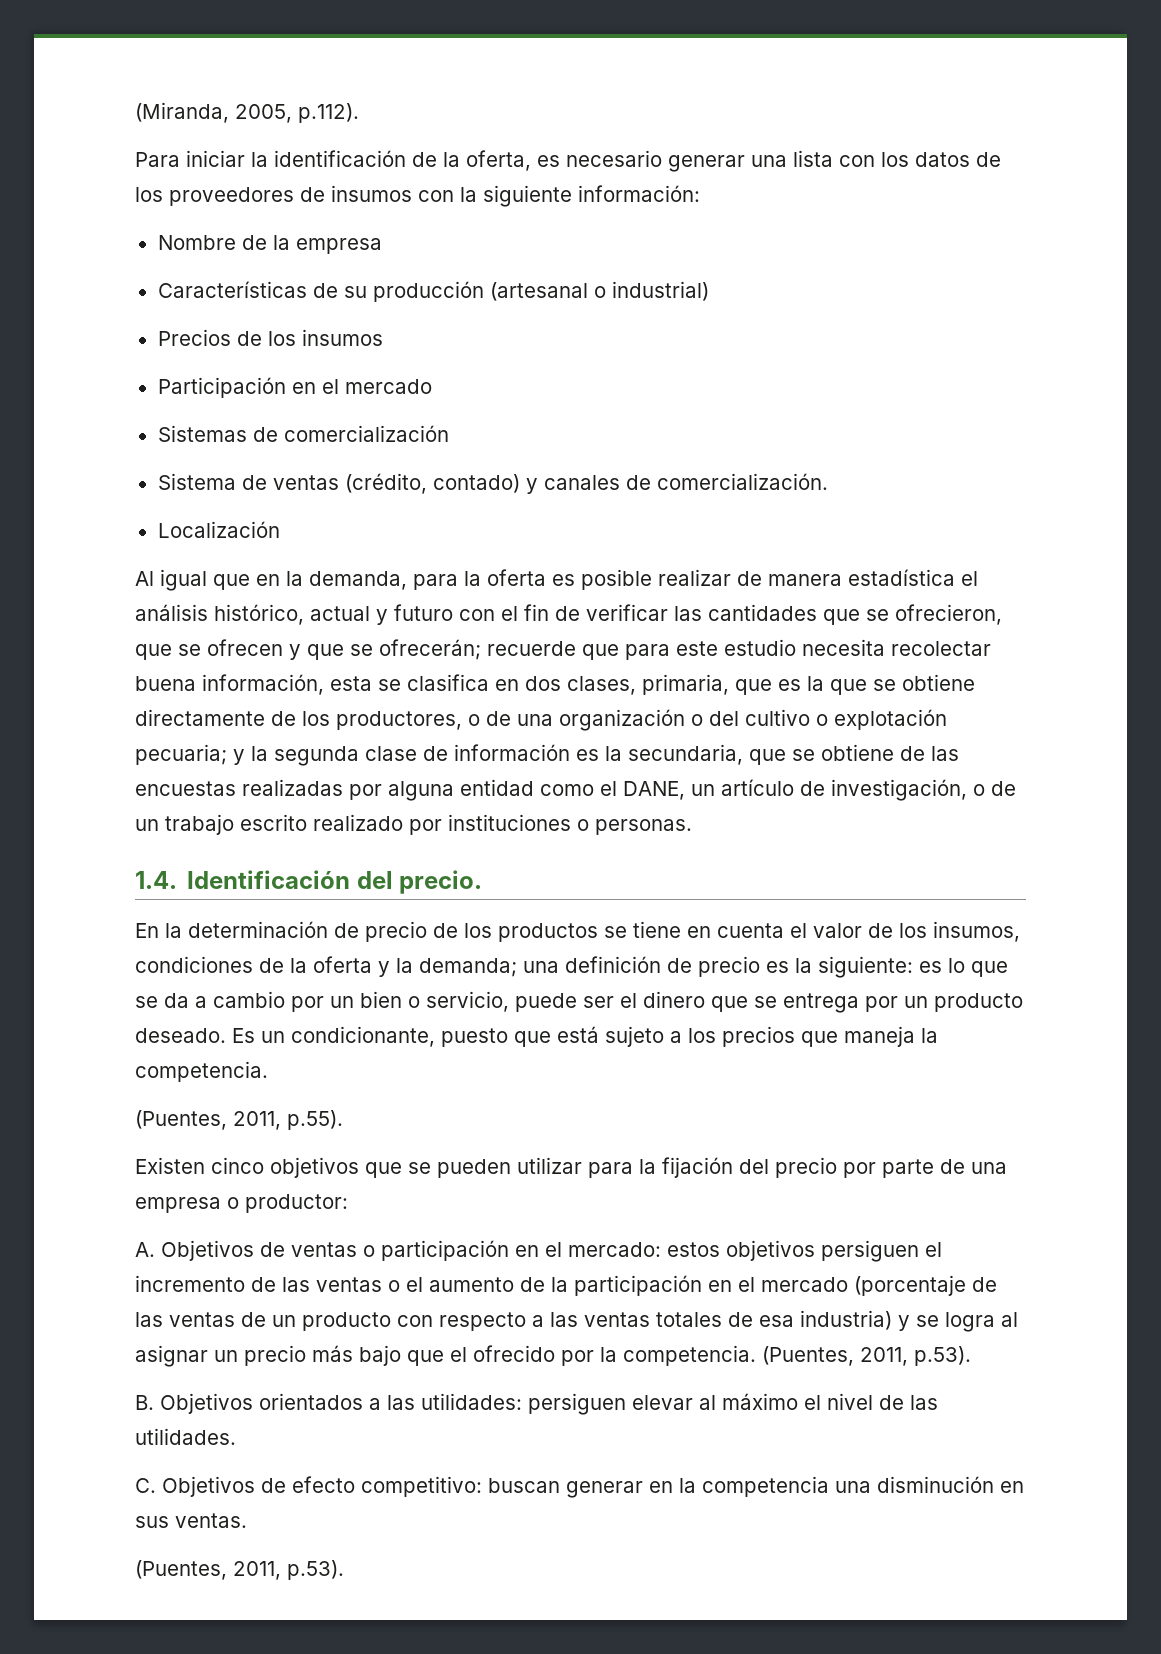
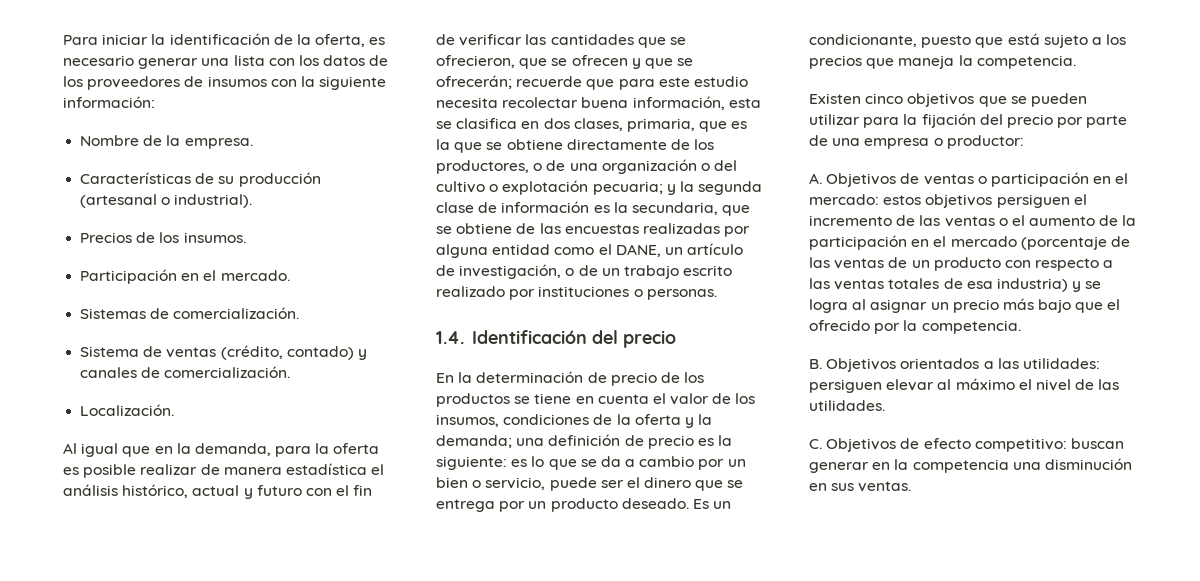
- (Miranda, 2005, p.112).
- Nombre de la empresa
+ Nombre de la empresa.
- Características de su producción (artesanal o industrial)
+ Características de su producción (artesanal o industrial).
- Precios de los insumos
+ Precios de los insumos.
- Participación en el mercado
+ Participación en el mercado.
- Sistemas de comercialización
+ Sistemas de comercialización.
- Localización
+ Localización.
- 1.4. Identificación del precio.
+ 1.4. Identificación del precio
- (Puentes, 2011, p.55).
- A. Objetivos de ventas o participación en el mercado: estos objetivos persiguen el incremento de las ventas o el aumento de la participación en el mercado (porcentaje de las ventas de un producto con respecto a las ventas totales de esa industria) y se logra al asignar un precio más bajo que el ofrecido por la competencia. (Puentes, 2011, p.53).
+ A. Objetivos de ventas o participación en el mercado: estos objetivos persiguen el incremento de las ventas o el aumento de la participación en el mercado (porcentaje de las ventas de un producto con respecto a las ventas totales de esa industria) y se logra al asignar un precio más bajo que el ofrecido por la competencia.
  C. Objetivos de efecto competitivo: buscan generar en la competencia una disminución en sus ventas.
- (Puentes, 2011, p.53).

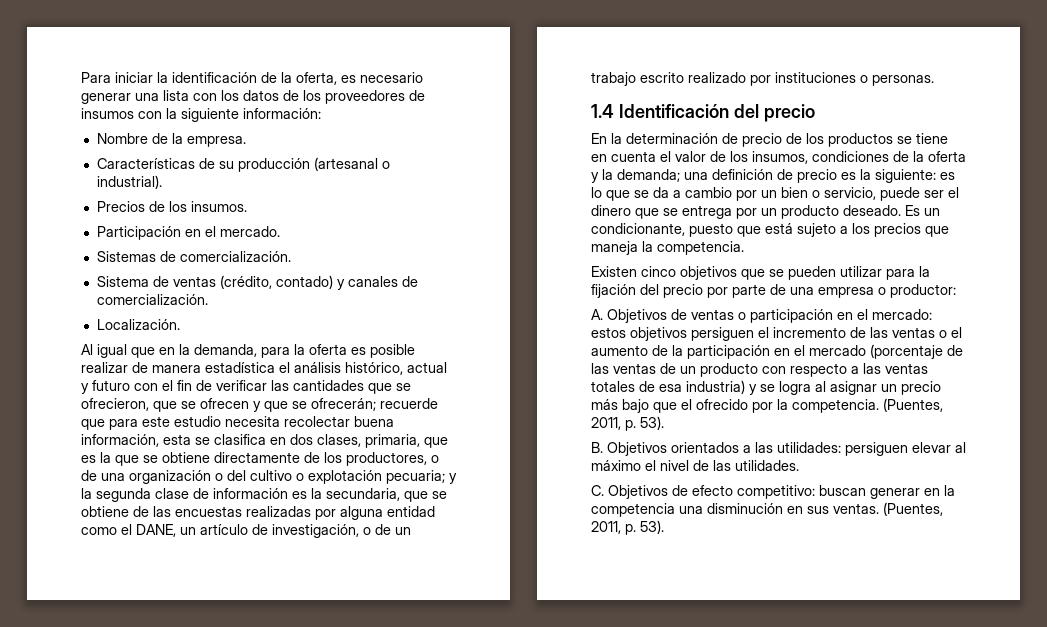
- 1.4. Identificación del precio
+ 1.4 Identificación del precio
- A. Objetivos de ventas o participación en el mercado: estos objetivos persiguen el incremento de las ventas o el aumento de la participación en el mercado (porcentaje de las ventas de un producto con respecto a las ventas totales de esa industria) y se logra al asignar un precio más bajo que el ofrecido por la competencia.
+ A. Objetivos de ventas o participación en el mercado: estos objetivos persiguen el incremento de las ventas o el aumento de la participación en el mercado (porcentaje de las ventas de un producto con respecto a las ventas totales de esa industria) y se logra al asignar un precio más bajo que el ofrecido por la competencia. (Puentes, 2011, p. 53).
- C. Objetivos de efecto competitivo: buscan generar en la competencia una disminución en sus ventas.
+ C. Objetivos de efecto competitivo: buscan generar en la competencia una disminución en sus ventas. (Puentes, 2011, p. 53).

